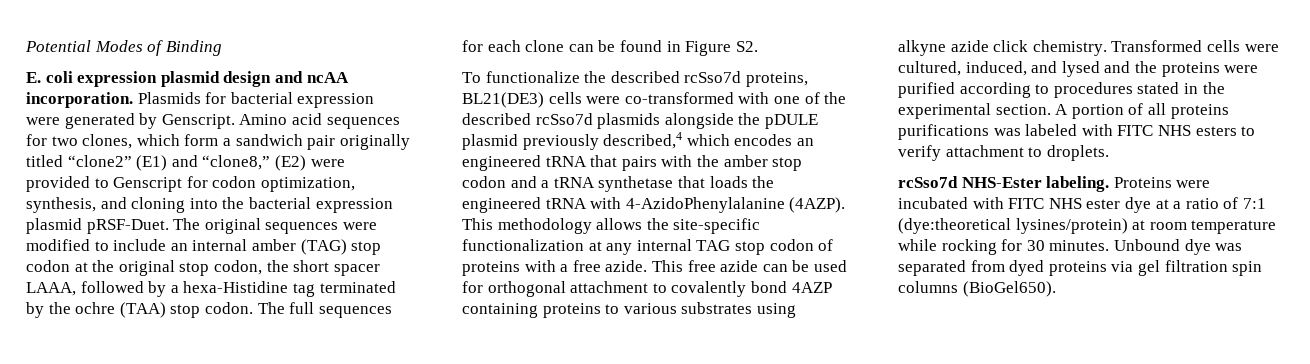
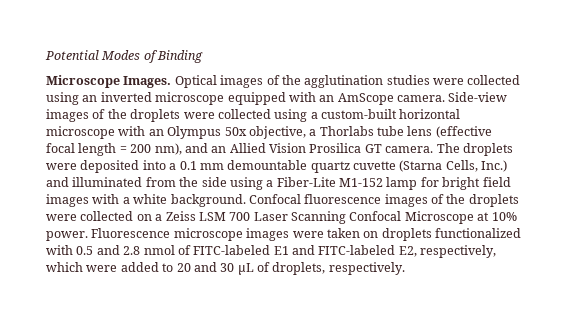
- E. coli expression plasmid design and ncAA incorporation. Plasmids for bacterial expression were generated by Genscript. Amino acid sequences for two clones, which form a sandwich pair originally titled “clone2” (E1) and “clone8,” (E2) were provided to Genscript for codon optimization, synthesis, and cloning into the bacterial expression plasmid pRSF-Duet. The original sequences were modified to include an internal amber (TAG) stop codon at the original stop codon, the short spacer LAAA, followed by a hexa-Histidine tag terminated by the ochre (TAA) stop codon. The full sequences for each clone can be found in Figure S2.
- To functionalize the described rcSso7d proteins, BL21(DE3) cells were co-transformed with one of the described rcSso7d plasmids alongside the pDULE plasmid previously described,4 which encodes an engineered tRNA that pairs with the amber stop codon and a tRNA synthetase that loads the engineered tRNA with 4-AzidoPhenylalanine (4AZP). This methodology allows the site-specific functionalization at any internal TAG stop codon of proteins with a free azide. This free azide can be used for orthogonal attachment to covalently bond 4AZP containing proteins to various substrates using alkyne azide click chemistry. Transformed cells were cultured, induced, and lysed and the proteins were purified according to procedures stated in the experimental section. A portion of all proteins purifications was labeled with FITC NHS esters to verify attachment to droplets.
- rcSso7d NHS-Ester labeling. Proteins were incubated with FITC NHS ester dye at a ratio of 7:1 (dye:theoretical lysines/protein) at room temperature while rocking for 30 minutes. Unbound dye was separated from dyed proteins via gel filtration spin columns (BioGel650).
+ Microscope Images. Optical images of the agglutination studies were collected using an inverted microscope equipped with an AmScope camera. Side-view images of the droplets were collected using a custom-built horizontal microscope with an Olympus 50x objective, a Thorlabs tube lens (effective focal length = 200 nm), and an Allied Vision Prosilica GT camera. The droplets were deposited into a 0.1 mm demountable quartz cuvette (Starna Cells, Inc.) and illuminated from the side using a Fiber-Lite M1-152 lamp for bright field images with a white background. Confocal fluorescence images of the droplets were collected on a Zeiss LSM 700 Laser Scanning Confocal Microscope at 10% power. Fluorescence microscope images were taken on droplets functionalized with 0.5 and 2.8 nmol of FITC-labeled E1 and FITC-labeled E2, respectively, which were added to 20 and 30 μL of droplets, respectively.

